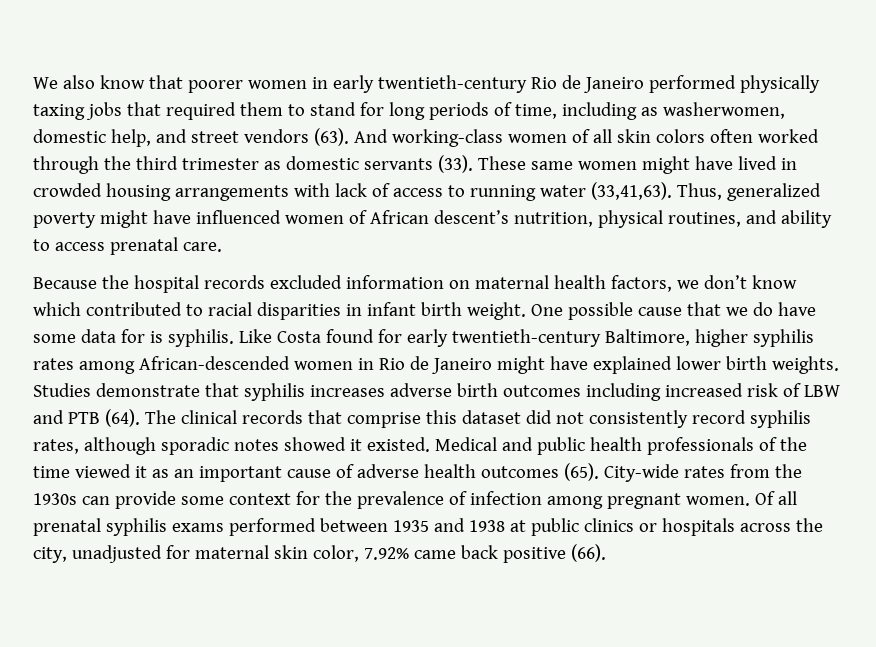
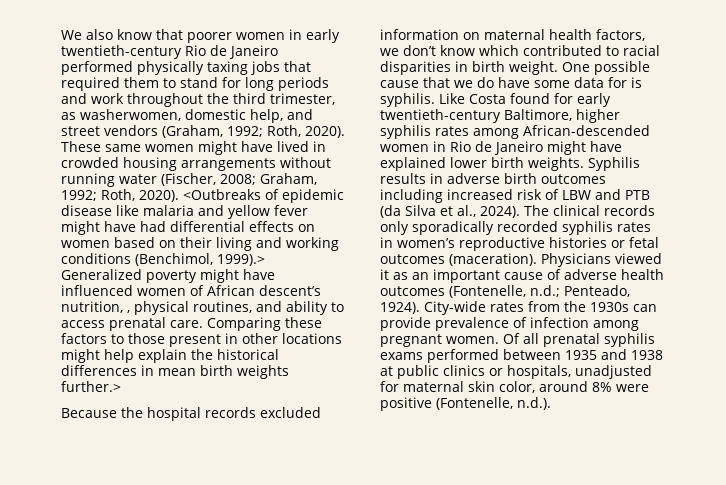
- We also know that poorer women in early twentieth-century Rio de Janeiro performed physically taxing jobs that required them to stand for long periods of time, including as washerwomen, domestic help, and street vendors (63). And working-class women of all skin colors often worked through the third trimester as domestic servants (33).
+ We also know that poorer women in early twentieth-century Rio de Janeiro performed physically taxing jobs that required them to stand for long periods and work throughout the third trimester, as washerwomen, domestic help, and street vendors (Graham, 1992; Roth, 2020).
- These same women might have lived in crowded housing arrangements with lack of access to running water (33,41,63). Thus, generalized poverty might have influenced women of African descent’s nutrition, physical routines, and ability to access prenatal care.
+ These same women might have lived in crowded housing arrangements without running water (Fischer, 2008; Graham, 1992; Roth, 2020). <Outbreaks of epidemic disease like malaria and yellow fever might have had differential effects on women based on their living and working conditions (Benchimol, 1999).> Generalized poverty might have influenced women of African descent’s nutrition, , physical routines, and ability to access prenatal care. Comparing these factors to those present in other locations might help explain the historical differences in mean birth weights further.>
- Because the hospital records excluded information on maternal health factors, we don’t know which contributed to racial disparities in infant birth weight.
+ Because the hospital records excluded information on maternal health factors, we don’t know which contributed to racial disparities in birth weight.
- Studies demonstrate that syphilis increases adverse birth outcomes including increased risk of LBW and PTB (64). The clinical records that comprise this dataset did not consistently record syphilis rates, although sporadic notes showed it existed. Medical and public health professionals of the time viewed it as an important cause of adverse health outcomes (65).
+ Syphilis results in adverse birth outcomes including increased risk of LBW and PTB (da Silva et al., 2024). The clinical records only sporadically recorded syphilis rates in women’s reproductive histories or fetal outcomes (maceration). Physicians viewed it as an important cause of adverse health outcomes (Fontenelle, n.d.; Penteado, 1924).
- City-wide rates from the 1930s can provide some context for the prevalence of infection among pregnant women.
+ City-wide rates from the 1930s can provide prevalence of infection among pregnant women.
- Of all prenatal syphilis exams performed between 1935 and 1938 at public clinics or hospitals across the city, unadjusted for maternal skin color, 7.92% came back positive (66).
+ Of all prenatal syphilis exams performed between 1935 and 1938 at public clinics or hospitals, unadjusted for maternal skin color, around 8% were positive (Fontenelle, n.d.).

